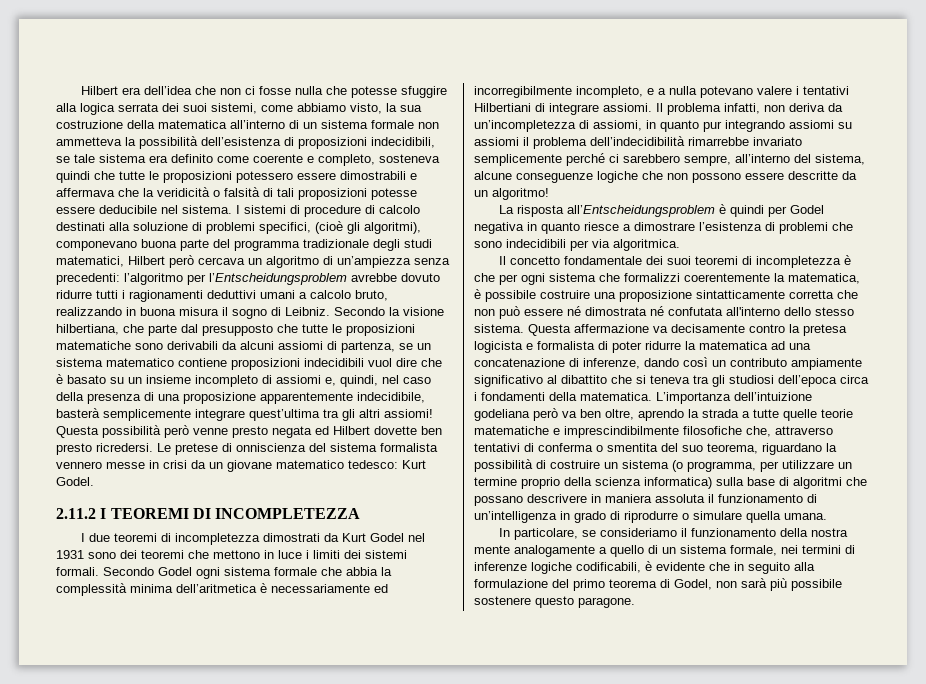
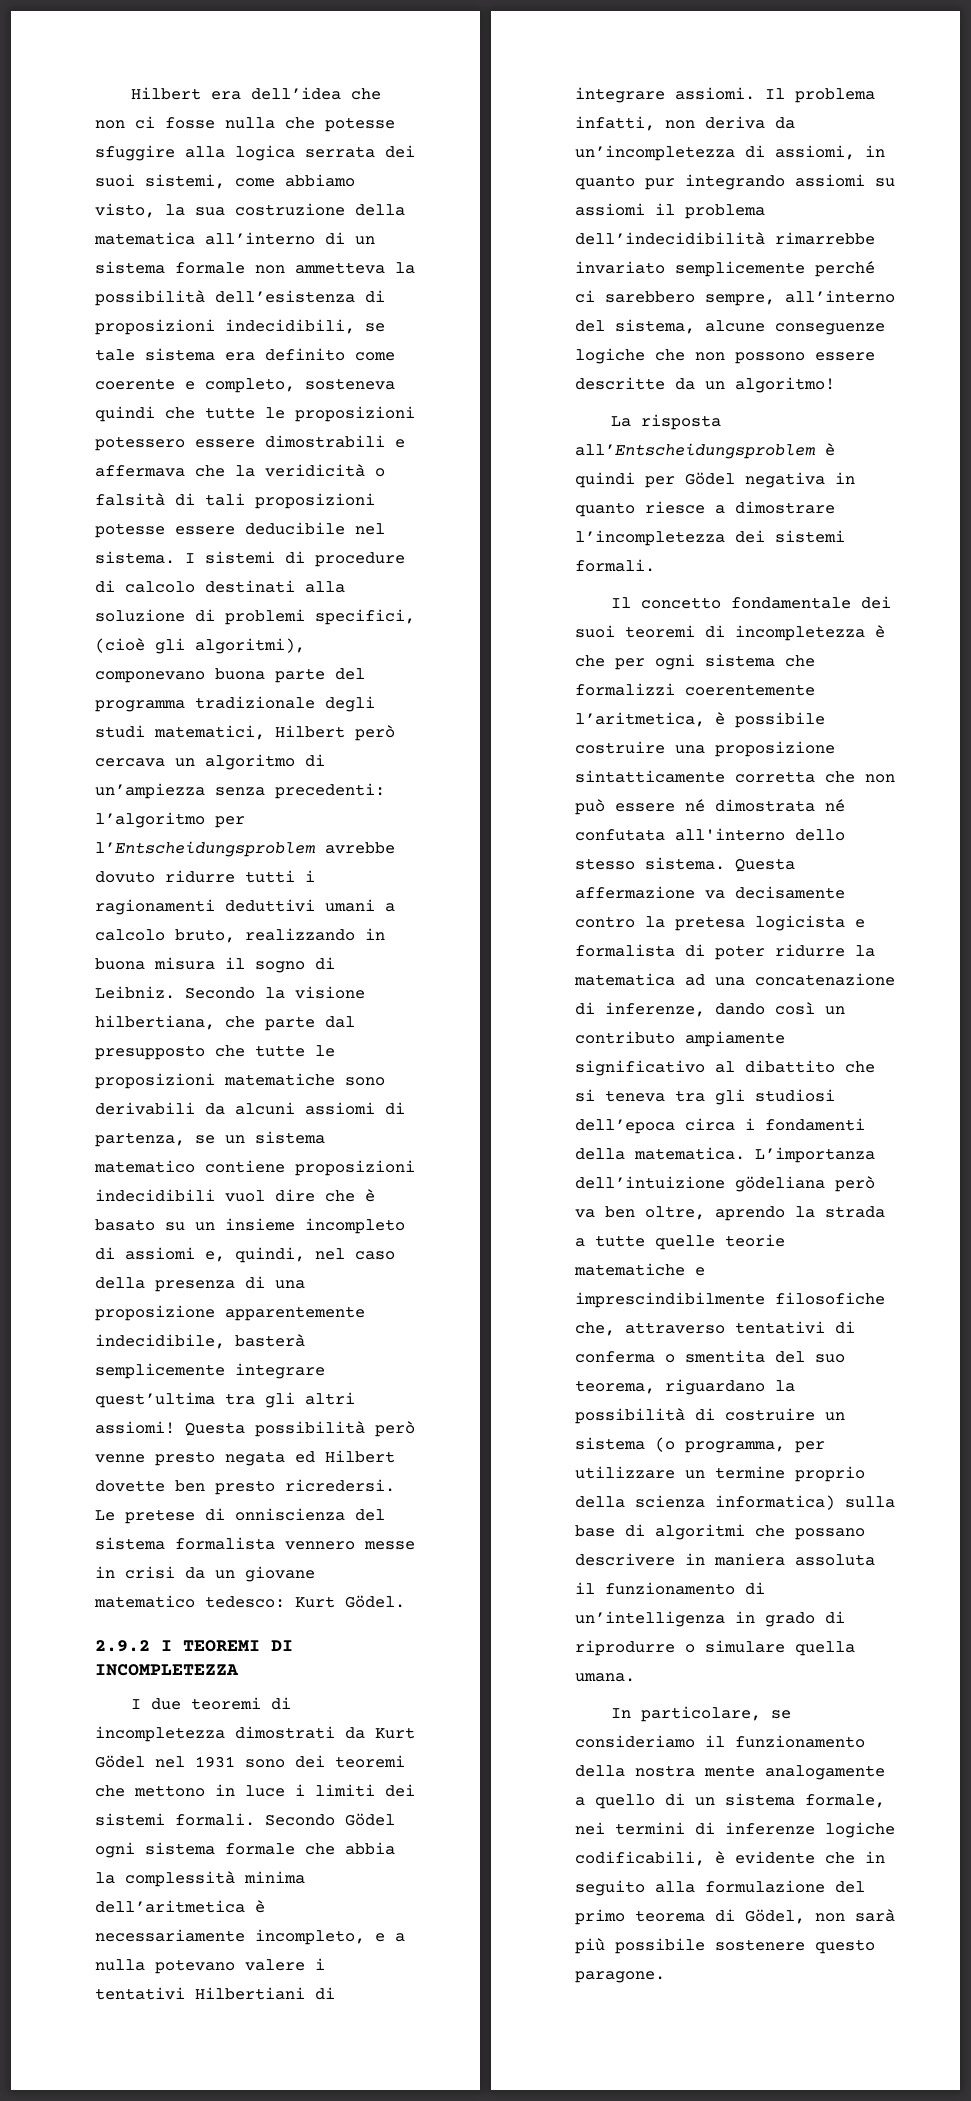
- Le pretese di onniscienza del sistema formalista vennero messe in crisi da un giovane matematico tedesco: Kurt Godel.
- 2.11.2 I TEOREMI DI INCOMPLETEZZA
+ Le pretese di onniscienza del sistema formalista vennero messe in crisi da un giovane matematico tedesco: Kurt Gödel.
+ 2.9.2 I TEOREMI DI INCOMPLETEZZA
- I due teoremi di incompletezza dimostrati da Kurt Godel nel 1931 sono dei teoremi che mettono in luce i limiti dei sistemi formali.
+ I due teoremi di incompletezza dimostrati da Kurt Gödel nel 1931 sono dei teoremi che mettono in luce i limiti dei sistemi formali.
- Secondo Godel ogni sistema formale che abbia la complessità minima dell’aritmetica è necessariamente ed incorregibilmente incompleto, e a nulla potevano valere i tentativi Hilbertiani di integrare assiomi.
+ Secondo Gödel ogni sistema formale che abbia la complessità minima dell’aritmetica è necessariamente incompleto, e a nulla potevano valere i tentativi Hilbertiani di integrare assiomi.
- La risposta all’Entscheidungsproblem è quindi per Godel negativa in quanto riesce a dimostrare l’esistenza di problemi che sono indecidibili per via algoritmica.
+ La risposta all’Entscheidungsproblem è quindi per Gödel negativa in quanto riesce a dimostrare l’incompletezza dei sistemi formali.
- Il concetto fondamentale dei suoi teoremi di incompletezza è che per ogni sistema che formalizzi coerentemente la matematica, è possibile costruire una proposizione sintatticamente corretta che non può essere né dimostrata né confutata all'interno dello stesso sistema.
+ Il concetto fondamentale dei suoi teoremi di incompletezza è che per ogni sistema che formalizzi coerentemente l’aritmetica, è possibile costruire una proposizione sintatticamente corretta che non può essere né dimostrata né confutata all'interno dello stesso sistema.
- L’importanza dell’intuizione godeliana però va ben oltre, aprendo la strada a tutte quelle teorie matematiche e imprescindibilmente filosofiche che, attraverso tentativi di conferma o smentita del suo teorema, riguardano la possibilità di costruire un sistema (o programma, per utilizzare un termine proprio della scienza informatica) sulla base di algoritmi che possano descrivere in maniera assoluta il funzionamento di un’intelligenza in grado di riprodurre o simulare quella umana.
+ L’importanza dell’intuizione gödeliana però va ben oltre, aprendo la strada a tutte quelle teorie matematiche e imprescindibilmente filosofiche che, attraverso tentativi di conferma o smentita del suo teorema, riguardano la possibilità di costruire un sistema (o programma, per utilizzare un termine proprio della scienza informatica) sulla base di algoritmi che possano descrivere in maniera assoluta il funzionamento di un’intelligenza in grado di riprodurre o simulare quella umana.
- In particolare, se consideriamo il funzionamento della nostra mente analogamente a quello di un sistema formale, nei termini di inferenze logiche codificabili, è evidente che in seguito alla formulazione del primo teorema di Godel, non sarà più possibile sostenere questo paragone.
+ In particolare, se consideriamo il funzionamento della nostra mente analogamente a quello di un sistema formale, nei termini di inferenze logiche codificabili, è evidente che in seguito alla formulazione del primo teorema di Gödel, non sarà più possibile sostenere questo paragone.

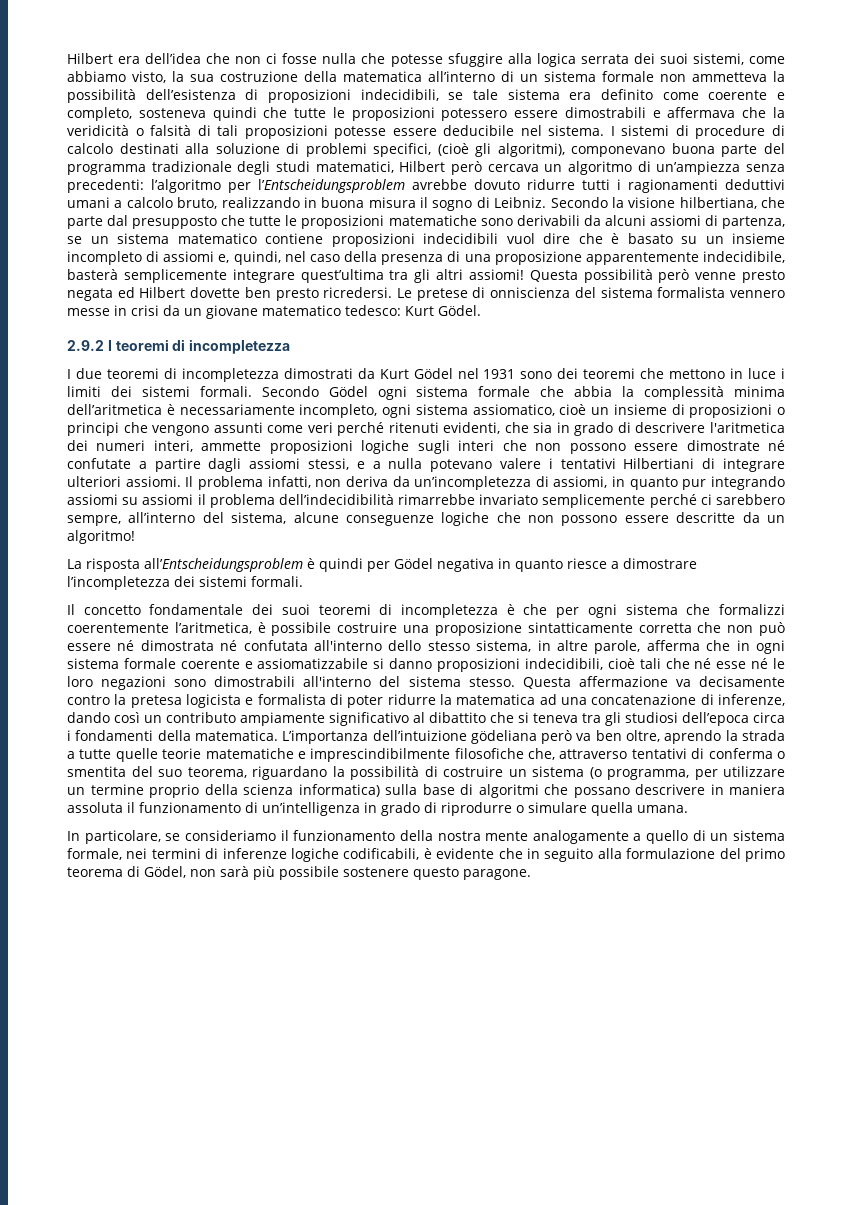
- 2.9.2 I TEOREMI DI INCOMPLETEZZA
+ 2.9.2 I teoremi di incompletezza
- Secondo Gödel ogni sistema formale che abbia la complessità minima dell’aritmetica è necessariamente incompleto, e a nulla potevano valere i tentativi Hilbertiani di integrare assiomi.
+ Secondo Gödel ogni sistema formale che abbia la complessità minima dell’aritmetica è necessariamente incompleto, ogni sistema assiomatico, cioè un insieme di proposizioni o principi che vengono assunti come veri perché ritenuti evidenti, che sia in grado di descrivere l'aritmetica dei numeri interi, ammette proposizioni logiche sugli interi che non possono essere dimostrate né confutate a partire dagli assiomi stessi, e a nulla potevano valere i tentativi Hilbertiani di integrare ulteriori assiomi.
- Il concetto fondamentale dei suoi teoremi di incompletezza è che per ogni sistema che formalizzi coerentemente l’aritmetica, è possibile costruire una proposizione sintatticamente corretta che non può essere né dimostrata né confutata all'interno dello stesso sistema.
+ Il concetto fondamentale dei suoi teoremi di incompletezza è che per ogni sistema che formalizzi coerentemente l’aritmetica, è possibile costruire una proposizione sintatticamente corretta che non può essere né dimostrata né confutata all'interno dello stesso sistema, in altre parole, afferma che in ogni sistema formale coerente e assiomatizzabile si danno proposizioni indecidibili, cioè tali che né esse né le loro negazioni sono dimostrabili all'interno del sistema stesso.

